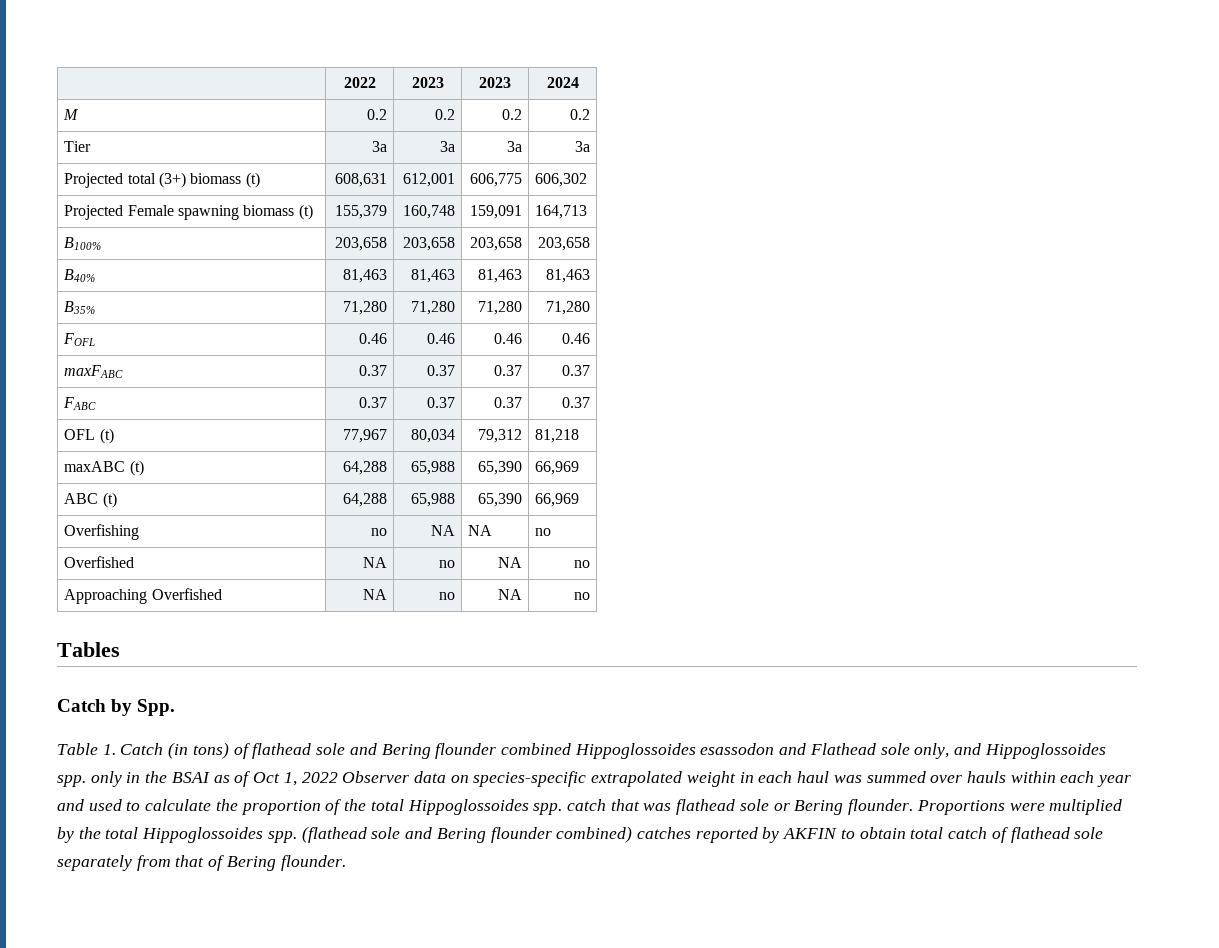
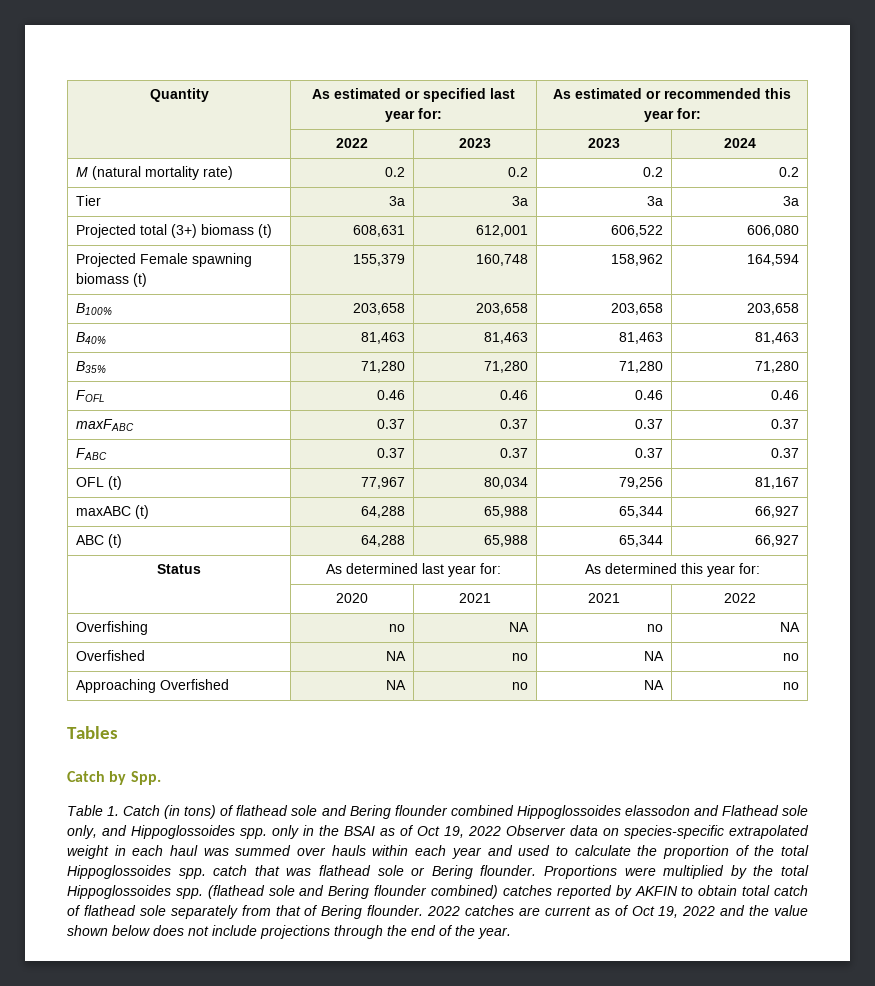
+ Quantity | As estimated or specified last year for: | As estimated or recommended this year for:
- M | 0.2 | 0.2 | 0.2 | 0.2
+ M (natural mortality rate) | 0.2 | 0.2 | 0.2 | 0.2
- Projected total (3+) biomass (t) | 608,631 | 612,001 | 606,775 | 606,302
+ Projected total (3+) biomass (t) | 608,631 | 612,001 | 606,522 | 606,080
- Projected Female spawning biomass (t) | 155,379 | 160,748 | 159,091 | 164,713
+ Projected Female spawning biomass (t) | 155,379 | 160,748 | 158,962 | 164,594
- OFL (t) | 77,967 | 80,034 | 79,312 | 81,218
+ OFL (t) | 77,967 | 80,034 | 79,256 | 81,167
- maxABC (t) | 64,288 | 65,988 | 65,390 | 66,969
+ maxABC (t) | 64,288 | 65,988 | 65,344 | 66,927
- ABC (t) | 64,288 | 65,988 | 65,390 | 66,969
+ ABC (t) | 64,288 | 65,988 | 65,344 | 66,927
+ Status | As determined last year for: | As determined this year for:
+ | 2020 | 2021 | 2021 | 2022
- Overfishing | no | NA | NA | no
+ Overfishing | no | NA | no | NA
- Table 1. Catch (in tons) of flathead sole and Bering flounder combined Hippoglossoides esassodon and Flathead sole only, and Hippoglossoides spp. only in the BSAI as of Oct 1, 2022 Observer data on species-specific extrapolated weight in each haul was summed over hauls within each year and used to calculate the proportion of the total Hippoglossoides spp. catch that was flathead sole or Bering flounder.
+ Table 1. Catch (in tons) of flathead sole and Bering flounder combined Hippoglossoides elassodon and Flathead sole only, and Hippoglossoides spp. only in the BSAI as of Oct 19, 2022 Observer data on species-specific extrapolated weight in each haul was summed over hauls within each year and used to calculate the proportion of the total Hippoglossoides spp. catch that was flathead sole or Bering flounder.
+ 2022 catches are current as of Oct 19, 2022 and the value shown below does not include projections through the end of the year.

